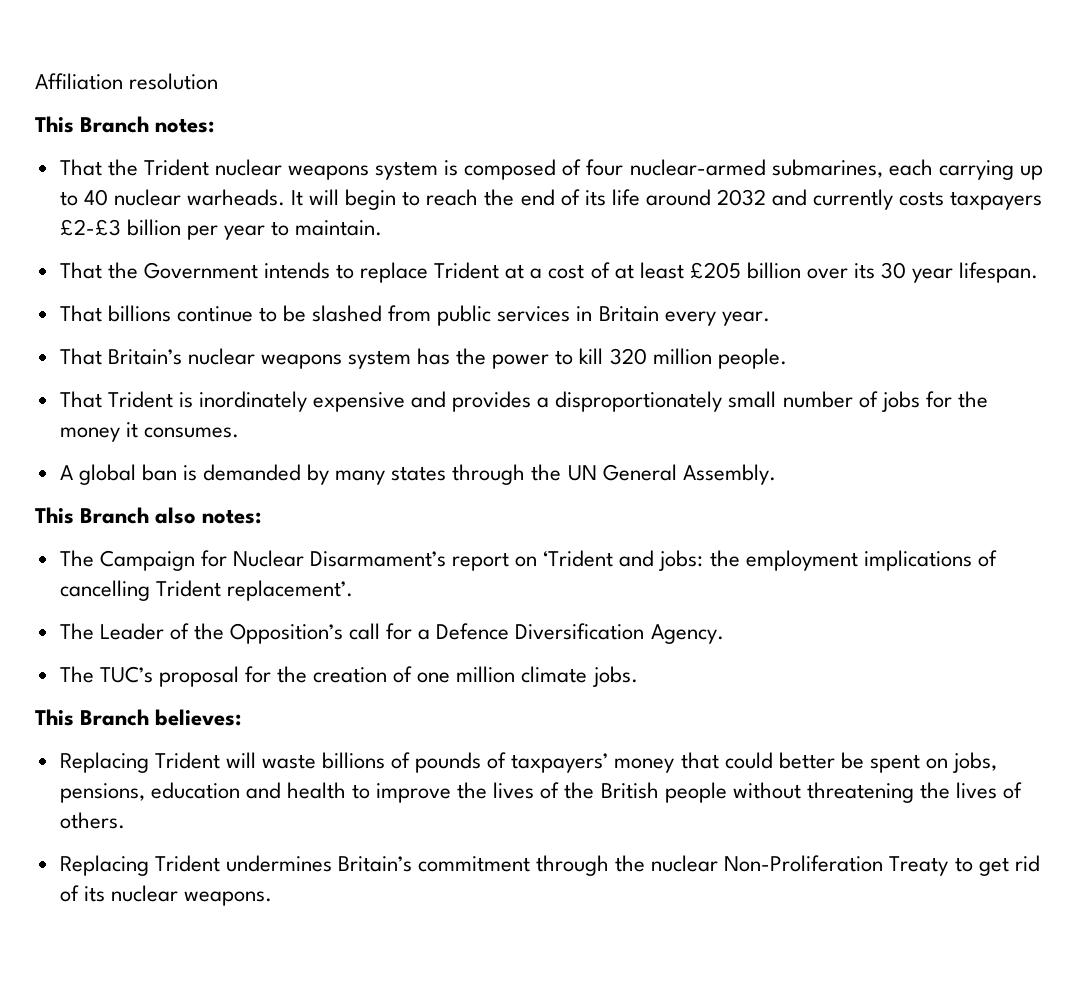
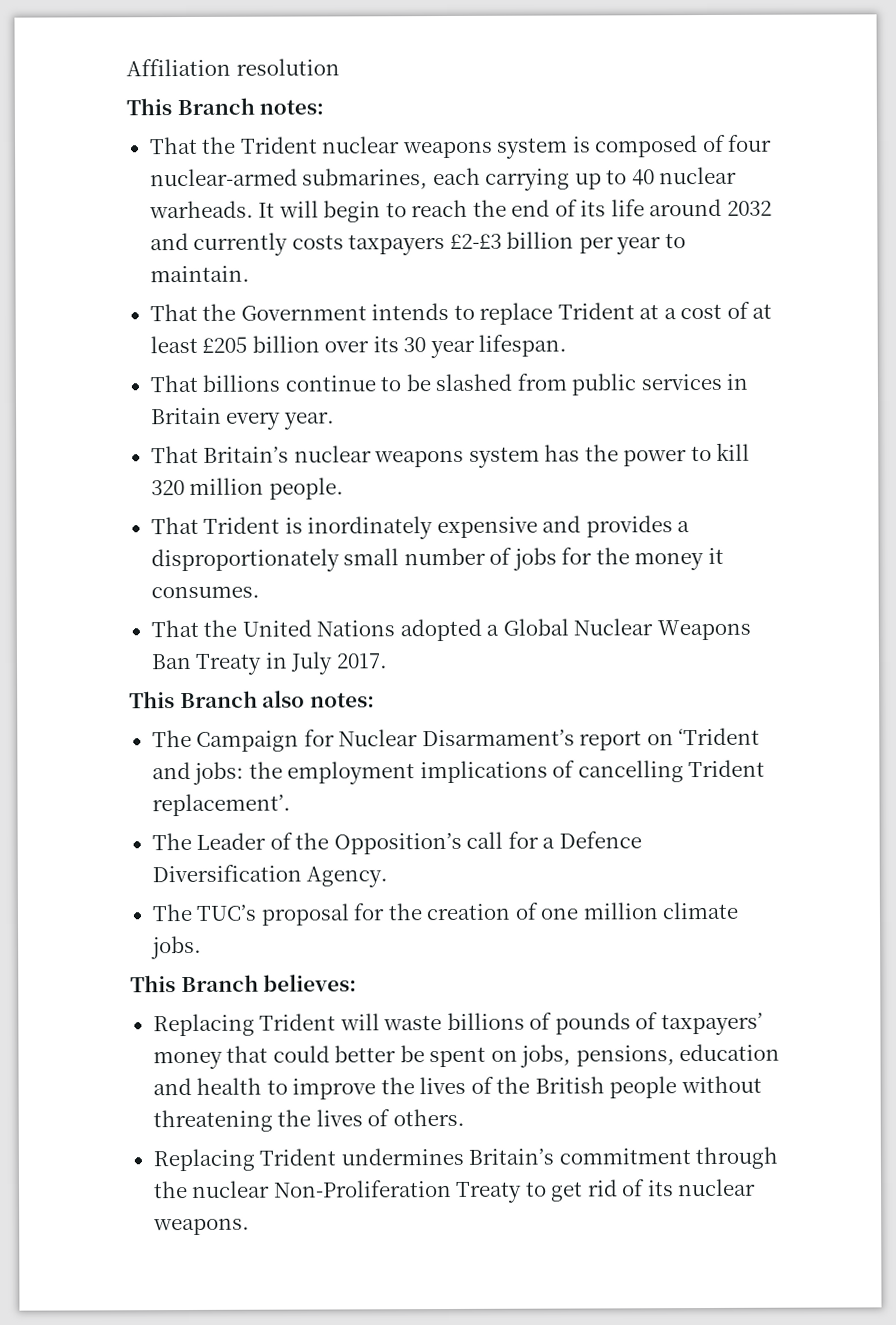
- A global ban is demanded by many states through the UN General Assembly.
+ That the United Nations adopted a Global Nuclear Weapons Ban Treaty in July 2017.

